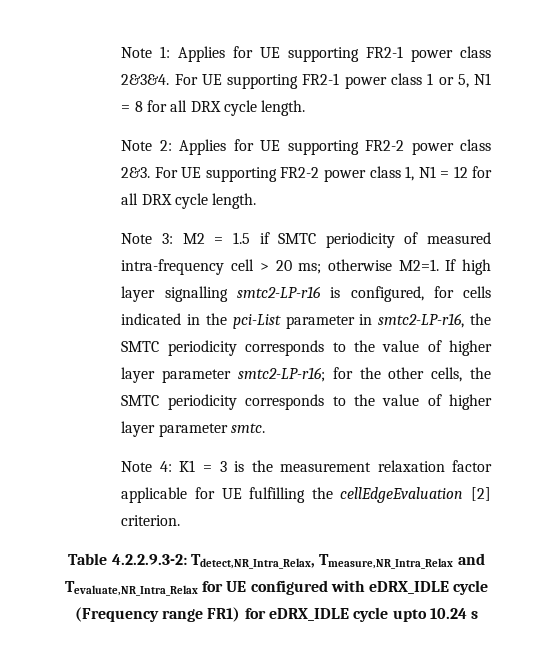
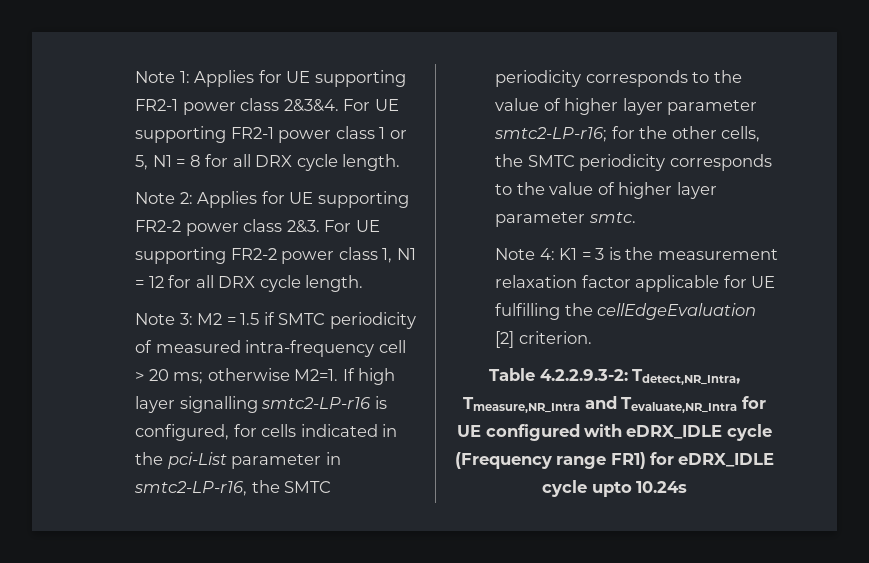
- Table 4.2.2.9.3-2: Tdetect,NR_Intra_Relax, Tmeasure,NR_Intra_Relax and Tevaluate,NR_Intra_Relax for UE configured with eDRX_IDLE cycle (Frequency range FR1) for eDRX_IDLE cycle upto 10.24 s
+ Table 4.2.2.9.3-2: Tdetect,NR_Intra, Tmeasure,NR_Intra and Tevaluate,NR_Intra for UE configured with eDRX_IDLE cycle (Frequency range FR1) for eDRX_IDLE cycle upto 10.24s

